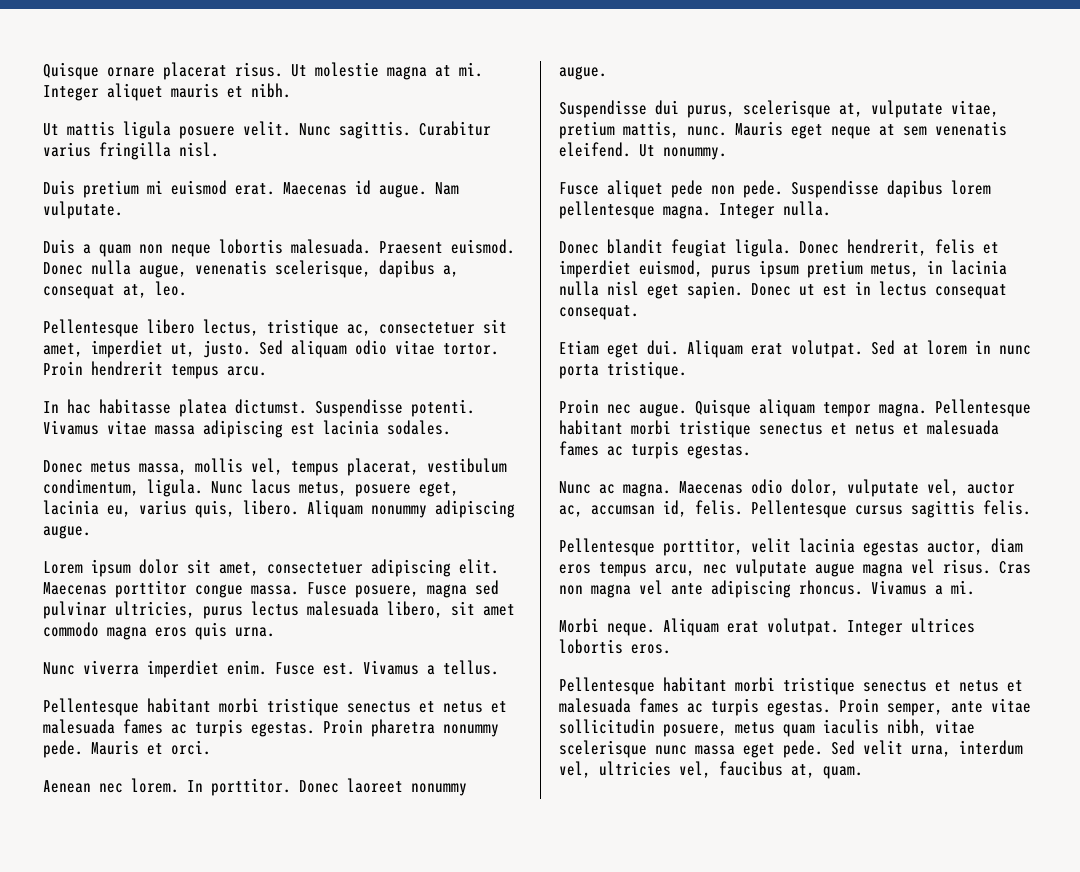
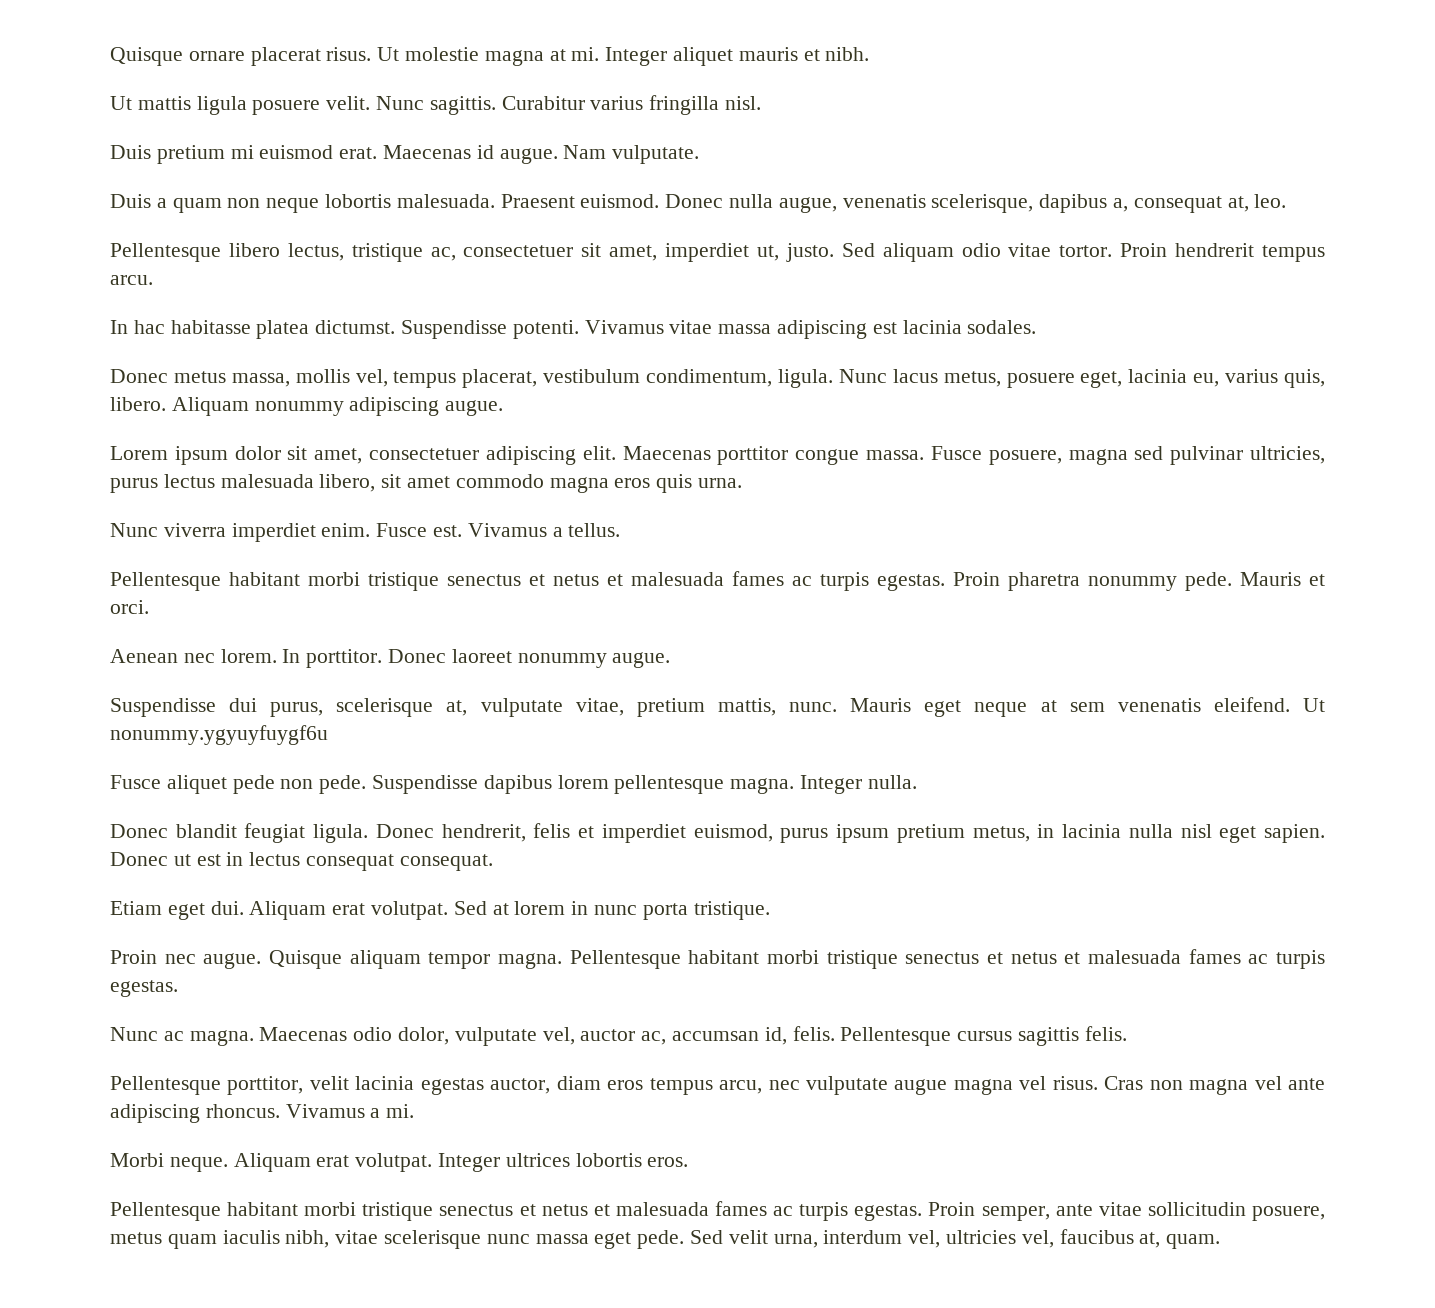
- Ut nonummy.
+ Ut nonummy.ygyuyfuygf6u

